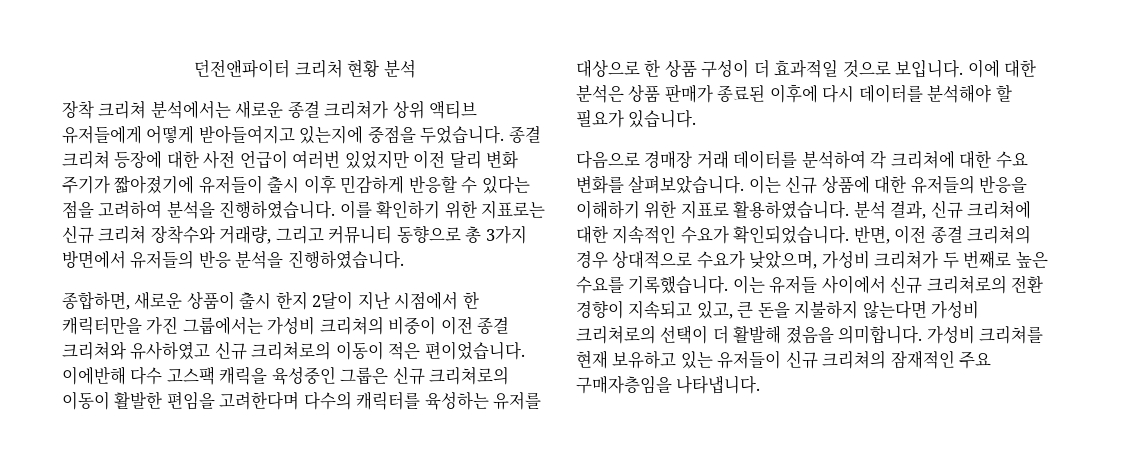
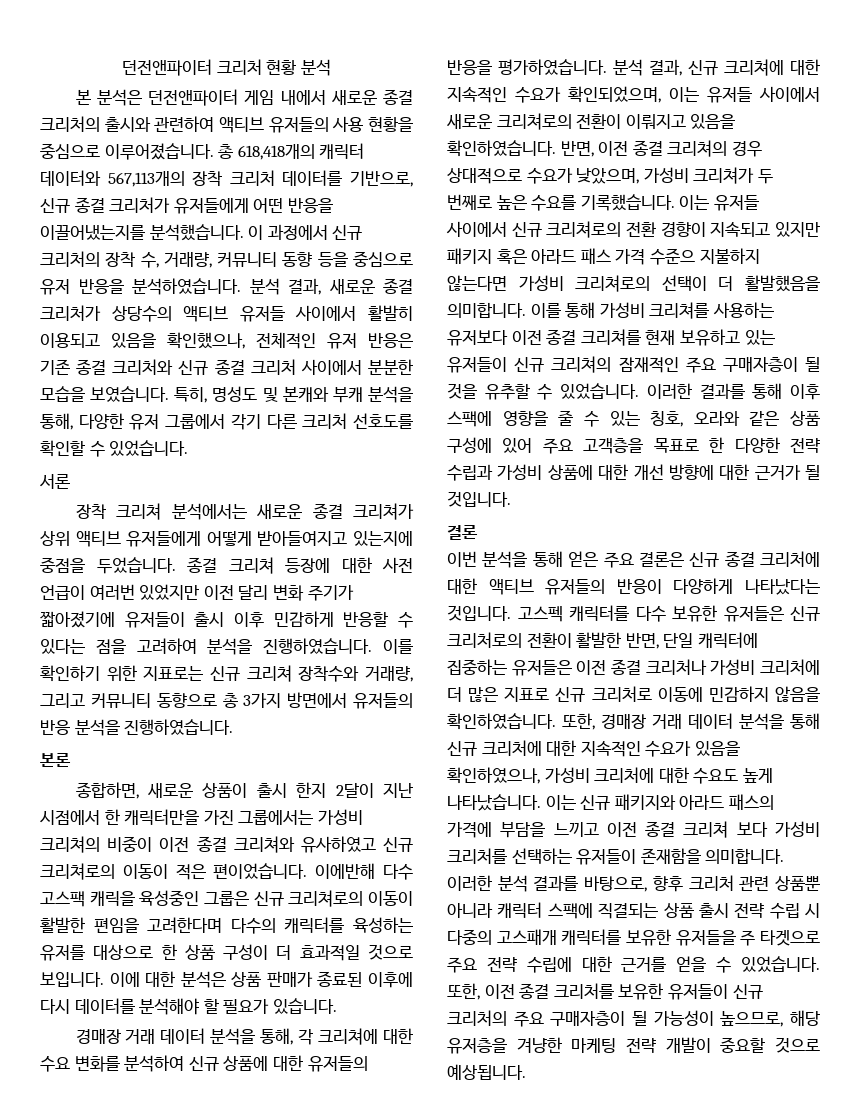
+ 본 분석은 던전앤파이터 게임 내에서 새로운 종결 크리처의 출시와 관련하여 액티브 유저들의 사용 현황을 중심으로 이루어졌습니다. 총 618,418개의 캐릭터 데이터와 567,113개의 장착 크리처 데이터를 기반으로, 신규 종결 크리처가 유저들에게 어떤 반응을 이끌어냈는지를 분석했습니다. 이 과정에서 신규 크리처의 장착 수, 거래량, 커뮤니티 동향 등을 중심으로 유저 반응을 분석하였습니다. 분석 결과, 새로운 종결 크리처가 상당수의 액티브 유저들 사이에서 활발히 이용되고 있음을 확인했으나, 전체적인 유저 반응은 기존 종결 크리처와 신규 종결 크리처 사이에서 분분한 모습을 보였습니다. 특히, 명성도 및 본캐와 부캐 분석을 통해, 다양한 유저 그룹에서 각기 다른 크리처 선호도를 확인할 수 있었습니다.
+ 서론
+ 본론
- 다음으로 경매장 거래 데이터를 분석하여 각 크리쳐에 대한 수요 변화를 살펴보았습니다. 이는 신규 상품에 대한 유저들의 반응을 이해하기 위한 지표로 활용하였습니다.
+ 경매장 거래 데이터 분석을 통해, 각 크리쳐에 대한 수요 변화를 분석하여 신규 상품에 대한 유저들의 반응을 평가하였습니다.
- 분석 결과, 신규 크리쳐에 대한 지속적인 수요가 확인되었습니다.
+ 분석 결과, 신규 크리쳐에 대한 지속적인 수요가 확인되었으며, 이는 유저들 사이에서 새로운 크리쳐로의 전환이 이뤄지고 있음을 확인하였습니다.
- 이는 유저들 사이에서 신규 크리쳐로의 전환 경향이 지속되고 있고, 큰 돈을 지불하지 않는다면 가성비 크리쳐로의 선택이 더 활발해 졌음을 의미합니다. 가성비 크리쳐를 현재 보유하고 있는 유저들이 신규 크리쳐의 잠재적인 주요 구매자층임을 나타냅니다.
+ 이는 유저들 사이에서 신규 크리쳐로의 전환 경향이 지속되고 있지만 패키지 혹은 아라드 패스 가격 수준으 지불하지 않는다면 가성비 크리쳐로의 선택이 더 활발했음을 의미합니다. 이를 통해 가성비 크리쳐를 사용하는 유저보다 이전 종결 크리쳐를 현재 보유하고 있는 유저들이 신규 크리쳐의 잠재적인 주요 구매자층이 될 것을 유추할 수 있었습니다. 이러한 결과를 통해 이후 스팩에 영향을 줄 수 있는 칭호, 오라와 같은 상품 구성에 있어 주요 고객층을 목표로 한 다양한 전략 수립과 가성비 상품에 대한 개선 방향에 대한 근거가 될 것입니다.
+ 결론
+ 이번 분석을 통해 얻은 주요 결론은 신규 종결 크리처에 대한 액티브 유저들의 반응이 다양하게 나타났다는 것입니다. 고스펙 캐릭터를 다수 보유한 유저들은 신규 크리처로의 전환이 활발한 반면, 단일 캐릭터에 집중하는 유저들은 이전 종결 크리처나 가성비 크리처에 더 많은 지표로 신규 크리처로 이동에 민감하지 않음을 확인하였습니다. 또한, 경매장 거래 데이터 분석을 통해 신규 크리처에 대한 지속적인 수요가 있음을 확인하였으나, 가성비 크리처에 대한 수요도 높게 나타났습니다. 이는 신규 패키지와 아라드 패스의 가격에 부담을 느끼고 이전 종결 크리쳐 보다 가성비 크리처를 선택하는 유저들이 존재함을 의미합니다. 이러한 분석 결과를 바탕으로, 향후 크리처 관련 상품뿐 아니라 캐릭터 스팩에 직결되는 상품 출시 전략 수립 시 다중의 고스패개 캐릭터를 보유한 유저들을 주 타겟으로 주요 전략 수립에 대한 근거를 얻을 수 있었습니다. 또한, 이전 종결 크리처를 보유한 유저들이 신규 크리처의 주요 구매자층이 될 가능성이 높으므로, 해당 유저층을 겨냥한 마케팅 전략 개발이 중요할 것으로 예상됩니다.

